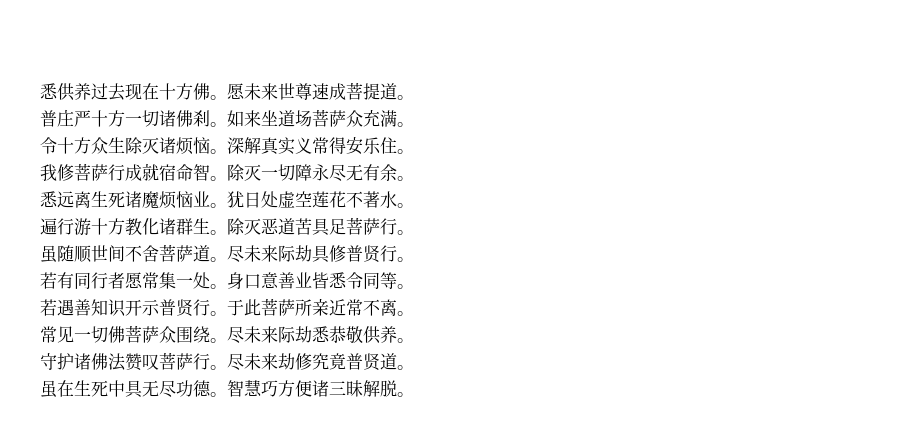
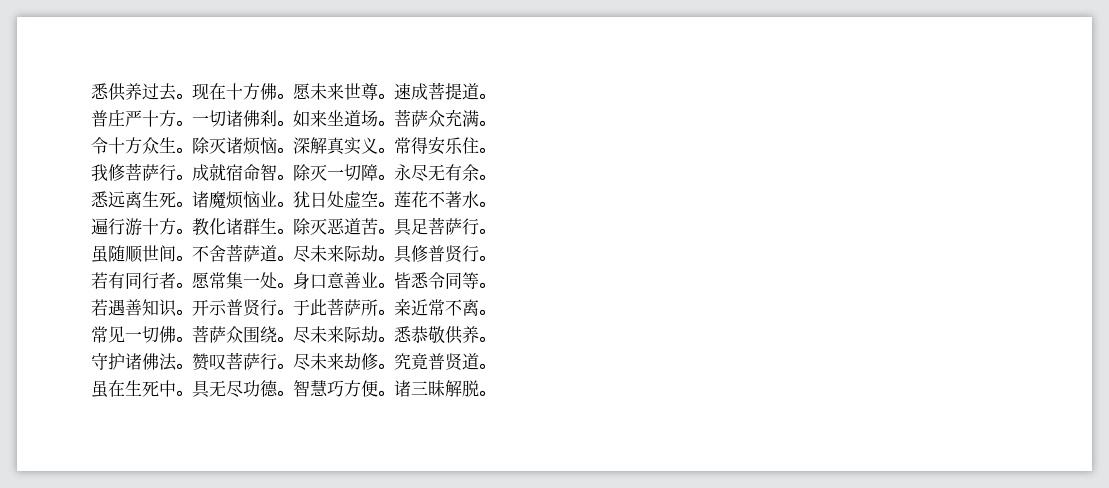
- 悉供养过去现在十方佛。
+ 悉供养过去。现在十方佛。
- 愿未来世尊速成菩提道。
+ 愿未来世尊。速成菩提道。
- 普庄严十方一切诸佛刹。
+ 普庄严十方。一切诸佛刹。
- 如来坐道场菩萨众充满。
+ 如来坐道场。菩萨众充满。
- 令十方众生除灭诸烦恼。
+ 令十方众生。除灭诸烦恼。
- 深解真实义常得安乐住。
+ 深解真实义。常得安乐住。
- 我修菩萨行成就宿命智。
+ 我修菩萨行。成就宿命智。
- 除灭一切障永尽无有余。
+ 除灭一切障。永尽无有余。
- 悉远离生死诸魔烦恼业。
+ 悉远离生死。诸魔烦恼业。
- 犹日处虚空莲花不著水。
+ 犹日处虚空。莲花不著水。
- 遍行游十方教化诸群生。
+ 遍行游十方。教化诸群生。
- 除灭恶道苦具足菩萨行。
+ 除灭恶道苦。具足菩萨行。
- 虽随顺世间不舍菩萨道。
+ 虽随顺世间。不舍菩萨道。
- 尽未来际劫具修普贤行。
+ 尽未来际劫。具修普贤行。
- 若有同行者愿常集一处。
+ 若有同行者。愿常集一处。
- 身口意善业皆悉令同等。
+ 身口意善业。皆悉令同等。
- 若遇善知识开示普贤行。
+ 若遇善知识。开示普贤行。
- 于此菩萨所亲近常不离。
+ 于此菩萨所。亲近常不离。
- 常见一切佛菩萨众围绕。
+ 常见一切佛。菩萨众围绕。
- 尽未来际劫悉恭敬供养。
+ 尽未来际劫。悉恭敬供养。
- 守护诸佛法赞叹菩萨行。
+ 守护诸佛法。赞叹菩萨行。
- 尽未来劫修究竟普贤道。
+ 尽未来劫修。究竟普贤道。
- 虽在生死中具无尽功德。
+ 虽在生死中。具无尽功德。
- 智慧巧方便诸三昧解脱。
+ 智慧巧方便。诸三昧解脱。

